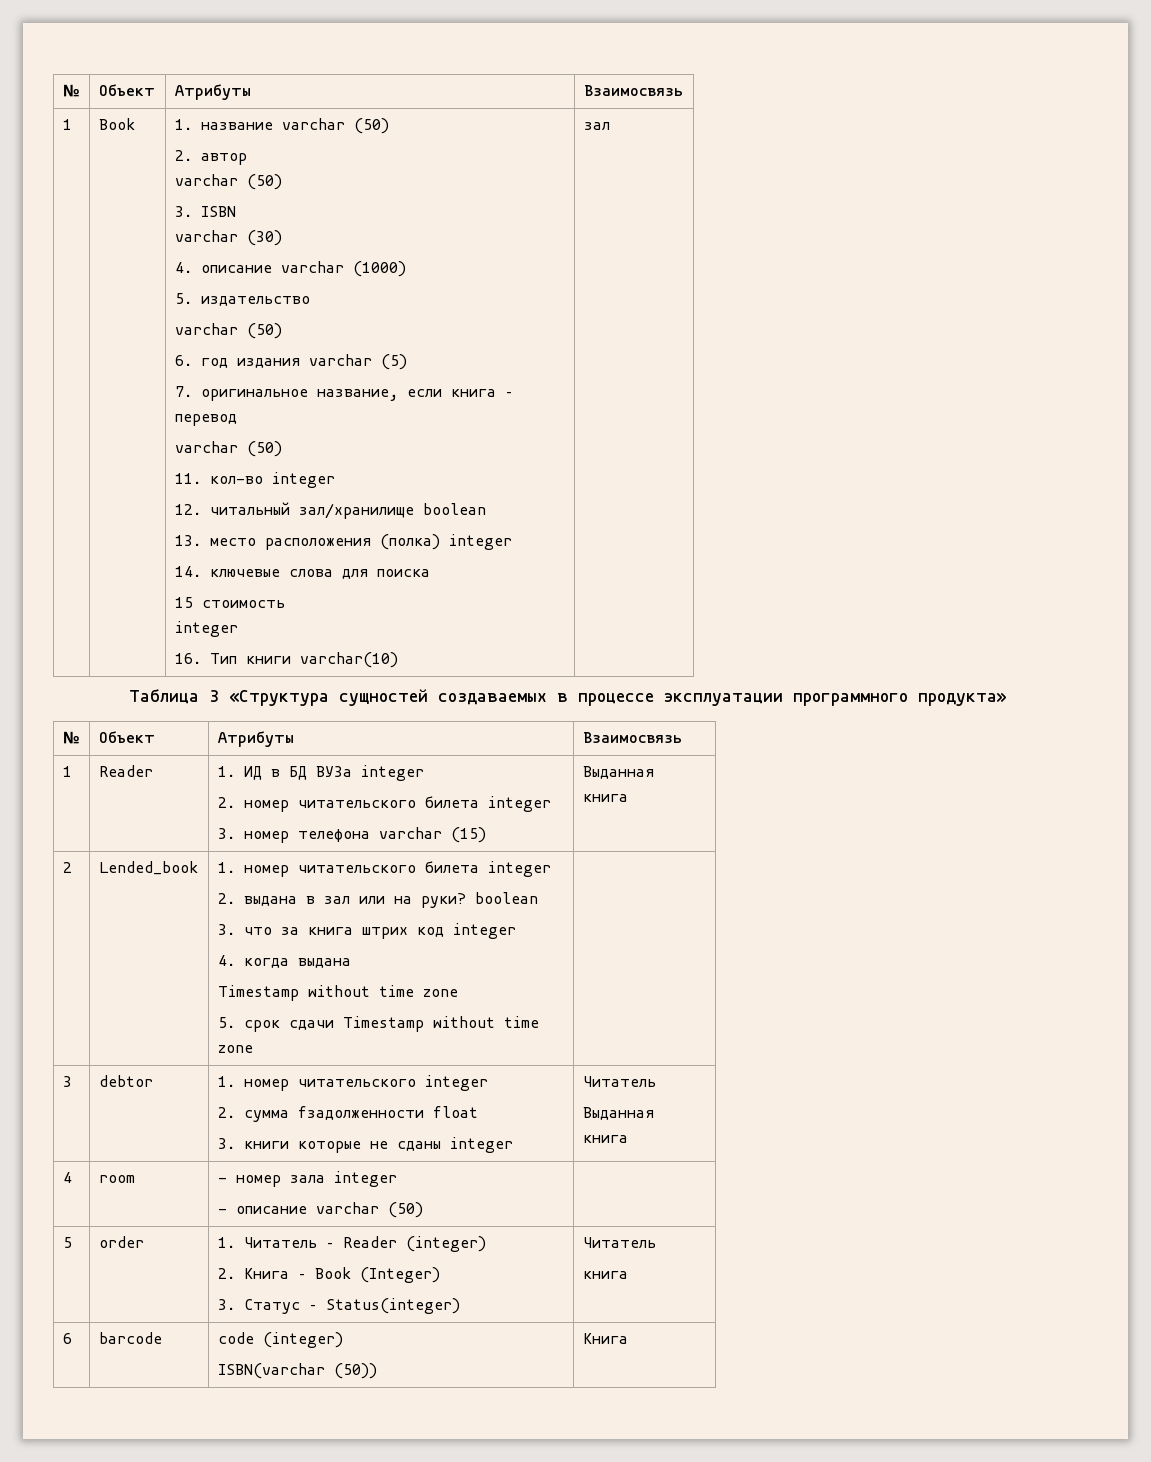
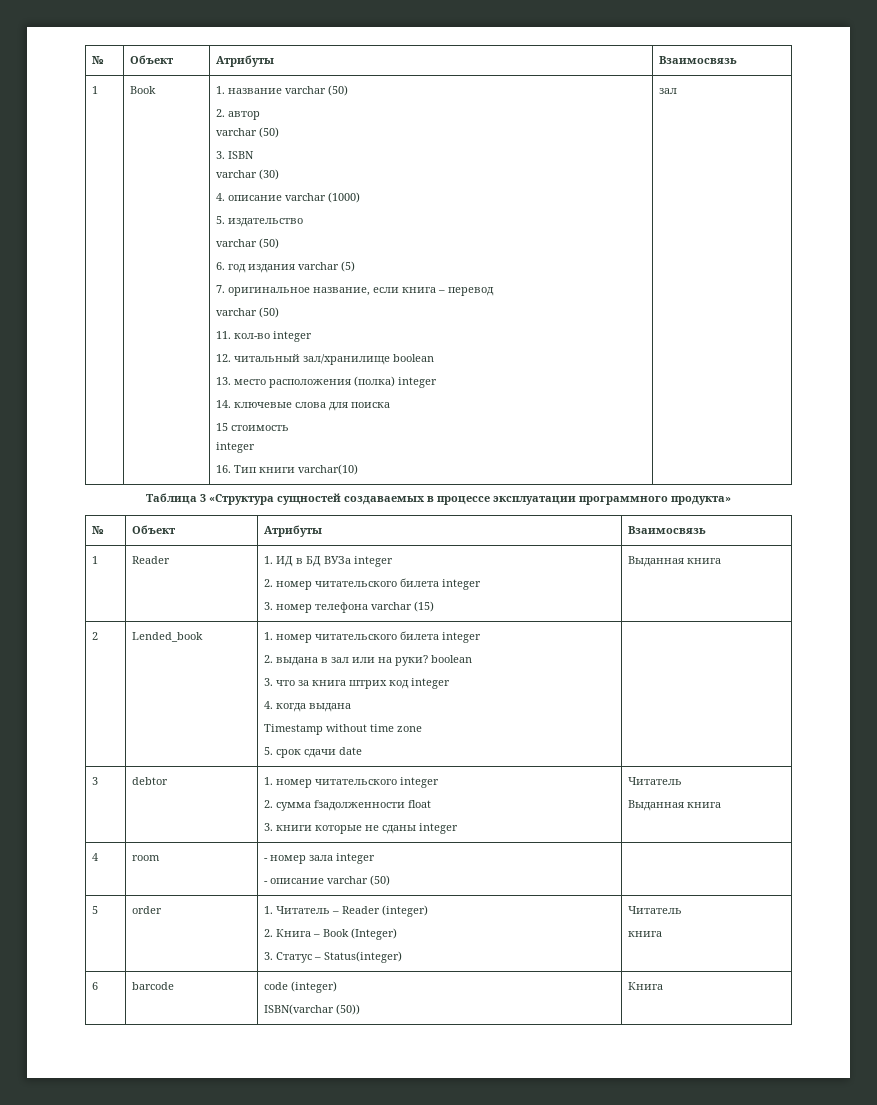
  2 | Lended_book | 1. номер читательского билета integer
  2. выдана в зал или на руки? boolean
  3. что за книга штрих код integer
  4. когда выдана
  Timestamp without time zone
- 5. срок сдачи Timestamp without time zone |
+ 5. срок сдачи date |

